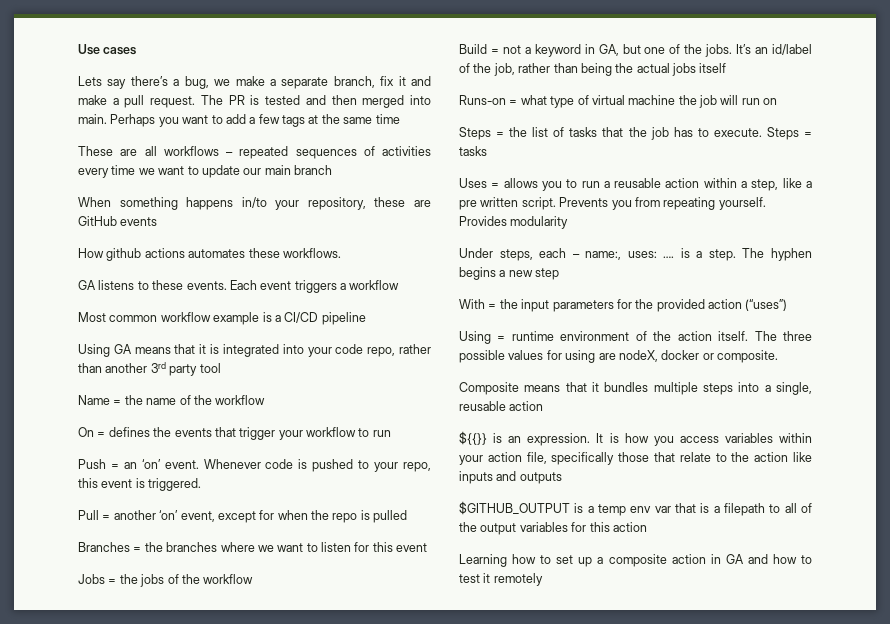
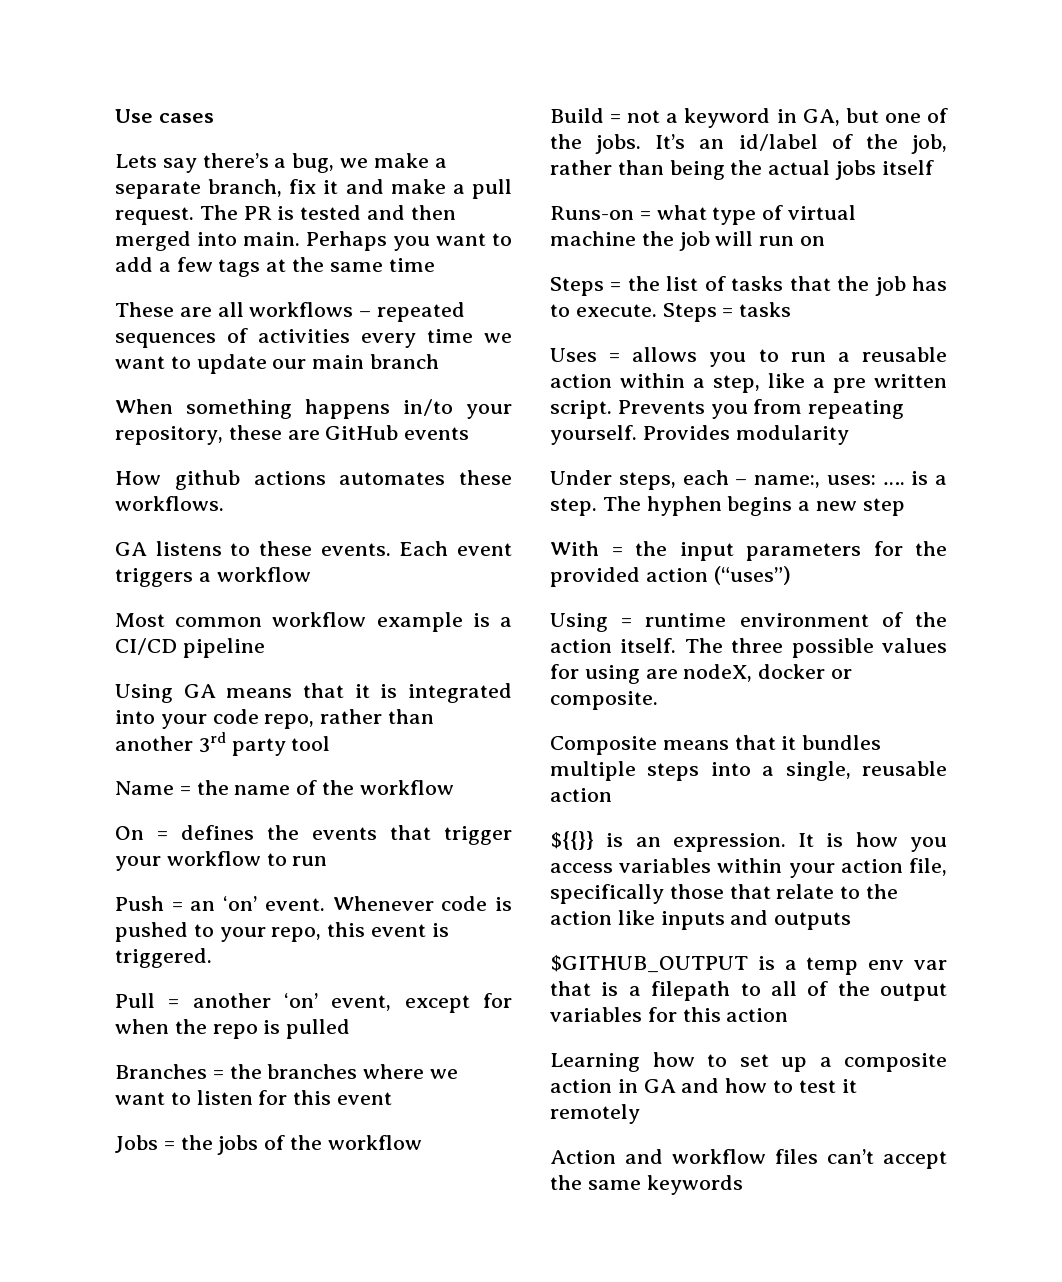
+ Action and workflow files can’t accept the same keywords

